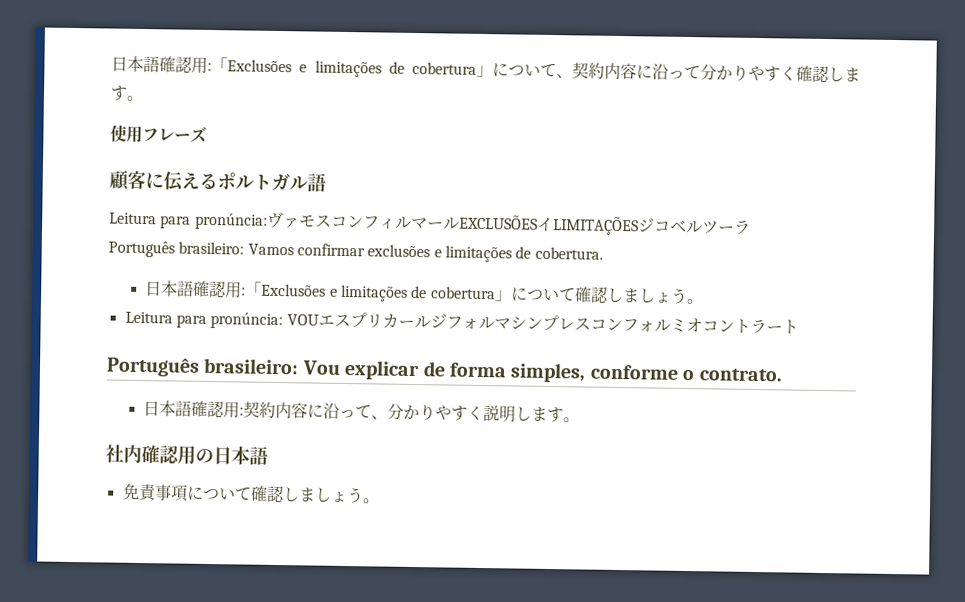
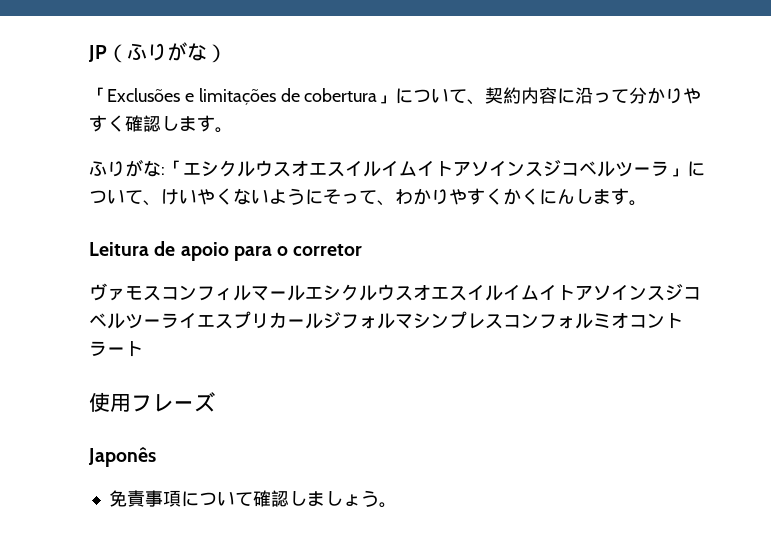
- 日本語確認用:「Exclusões e limitações de cobertura」について、契約内容に沿って分かりやすく確認します。
+ JP（ふりがな）
+ 「Exclusões e limitações de cobertura」について、契約内容に沿って分かりやすく確認します。
- 使用フレーズ
- 顧客に伝えるポルトガル語
- Leitura para pronúncia:ヴァモスコンフィルマールEXCLUSÕESイLIMITAÇÕESジコベルツーラ
- Português brasileiro: Vamos confirmar exclusões e limitações de cobertura.
- 日本語確認用:「Exclusões e limitações de cobertura」について確認しましょう。
- Leitura para pronúncia: VOUエスプリカールジフォルマシンプレスコンフォルミオコントラート
+ ふりがな:「エシクルウスオエスイルイムイトアソインスジコベルツーラ」について、けいやくないようにそって、わかりやすくかくにんします。
+ Leitura de apoio para o corretor
+ ヴァモスコンフィルマールエシクルウスオエスイルイムイトアソインスジコベルツーライエスプリカールジフォルマシンプレスコンフォルミオコントラート
- Português brasileiro: Vou explicar de forma simples, conforme o contrato.
- 日本語確認用:契約内容に沿って、分かりやすく説明します。
- 社内確認用の日本語
+ 使用フレーズ
+ Japonês

